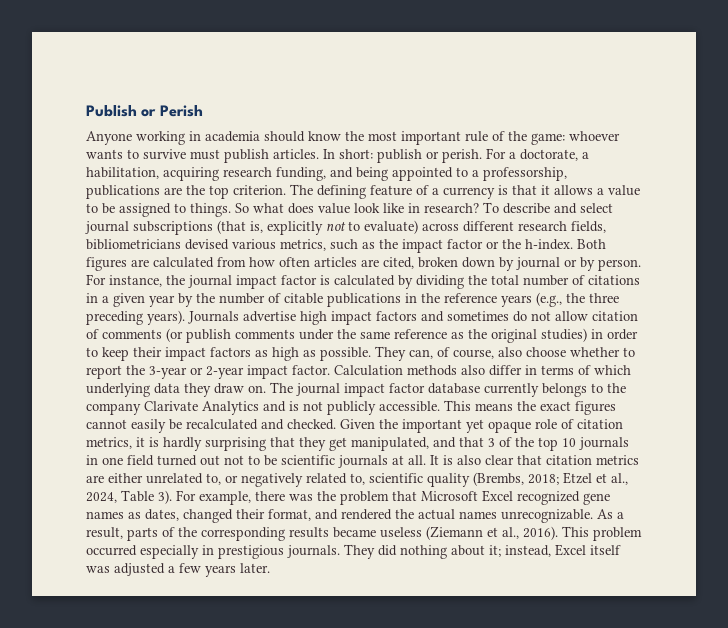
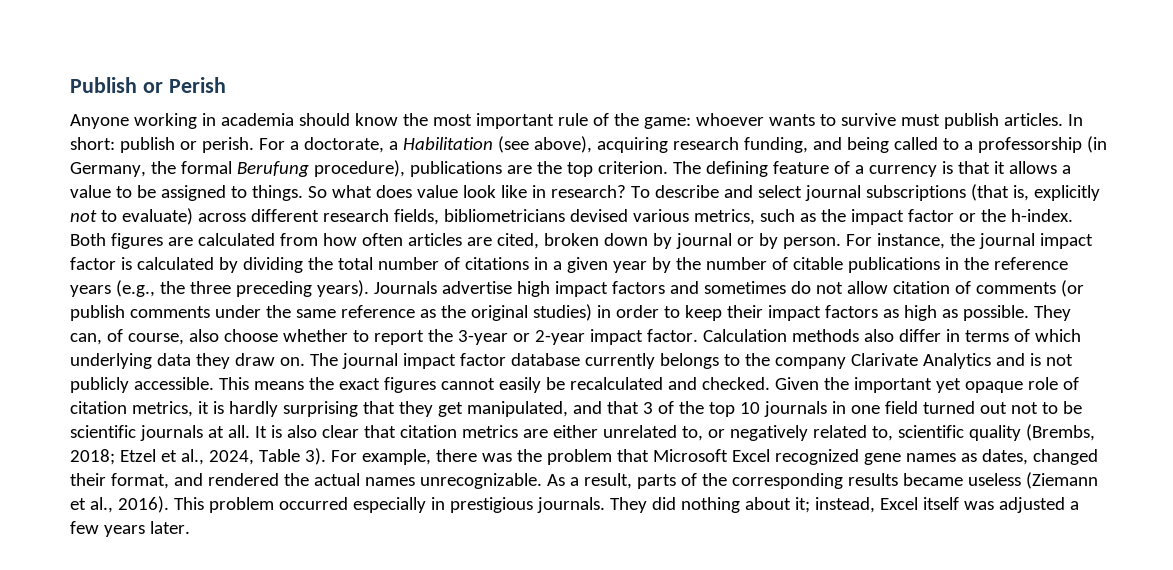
- For a doctorate, a habilitation, acquiring research funding, and being appointed to a professorship, publications are the top criterion.
+ For a doctorate, a Habilitation (see above), acquiring research funding, and being called to a professorship (in Germany, the formal Berufung procedure), publications are the top criterion.

